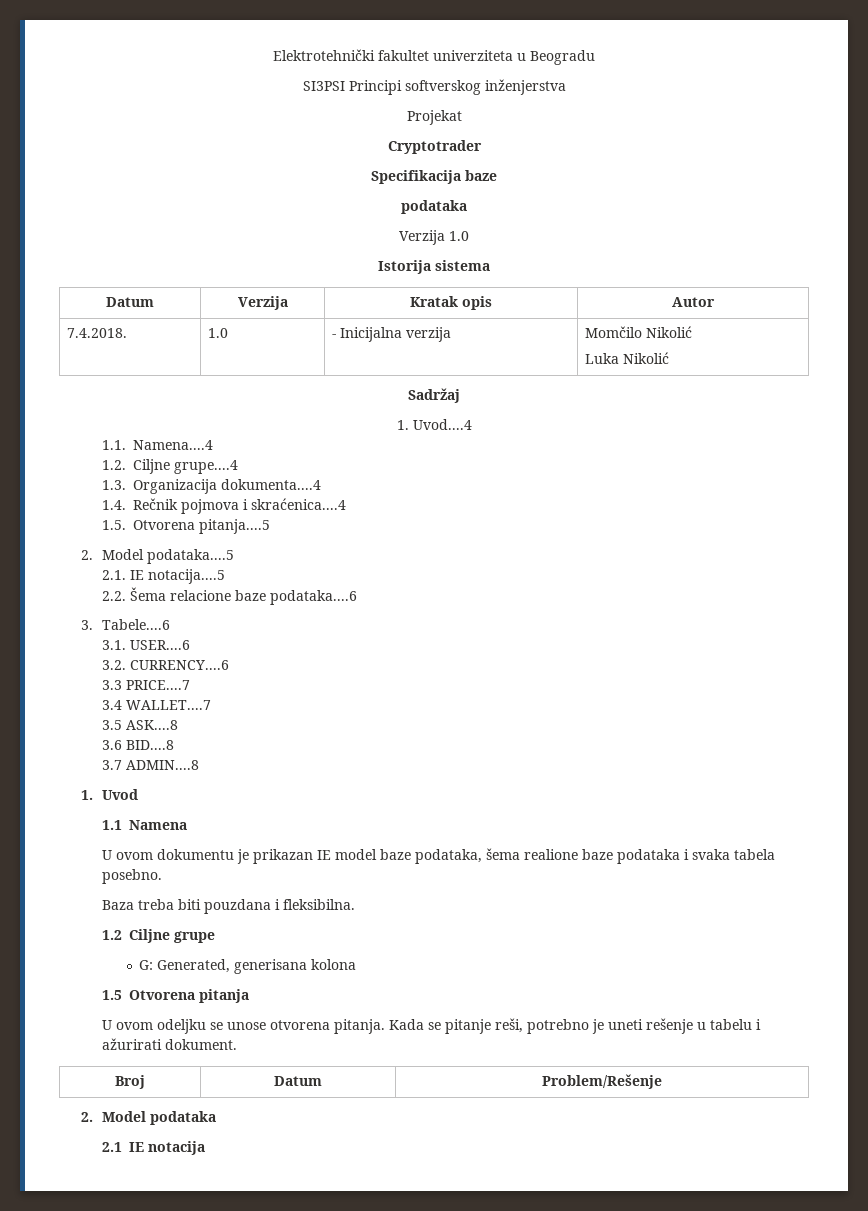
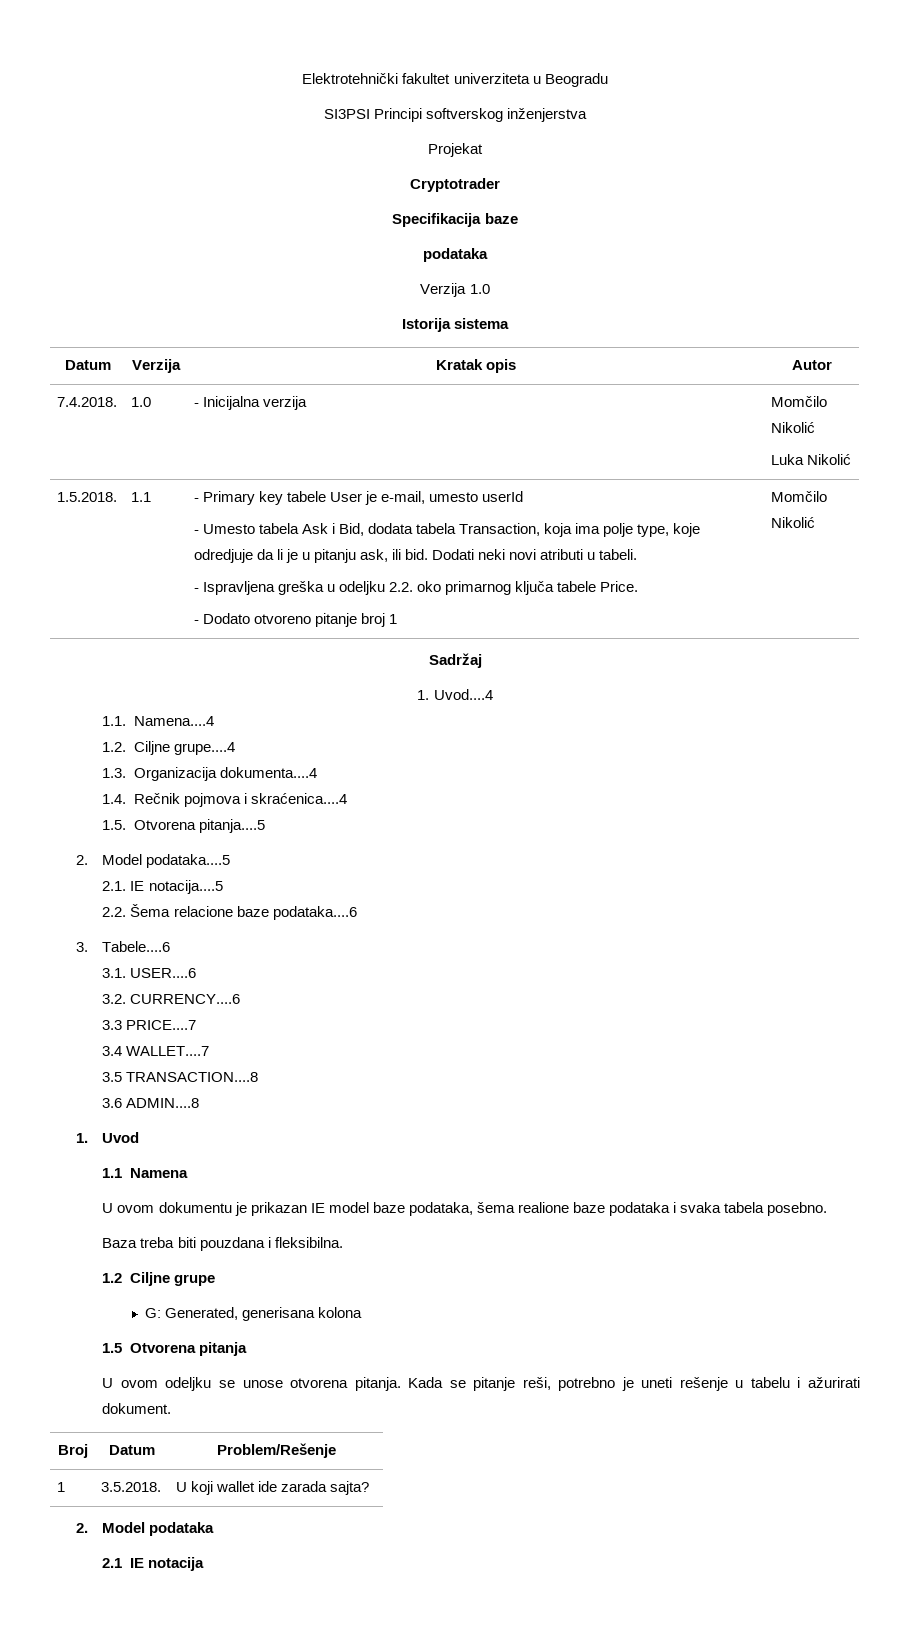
+ 1.5.2018. | 1.1 | - Primary key tabele User je e-mail, umesto userId
+ - Umesto tabela Ask i Bid, dodata tabela Transaction, koja ima polje type, koje odredjuje da li je u pitanju ask, ili bid. Dodati neki novi atributi u tabeli.
+ - Ispravljena greška u odeljku 2.2. oko primarnog ključa tabele Price.
+ - Dodato otvoreno pitanje broj 1 | Momčilo Nikolić
- 3.5 ASK....8
+ 3.5 TRANSACTION....8
- 3.6 BID....8
- 3.7 ADMIN....8
+ 3.6 ADMIN....8
+ 1 | 3.5.2018. | U koji wallet ide zarada sajta?

